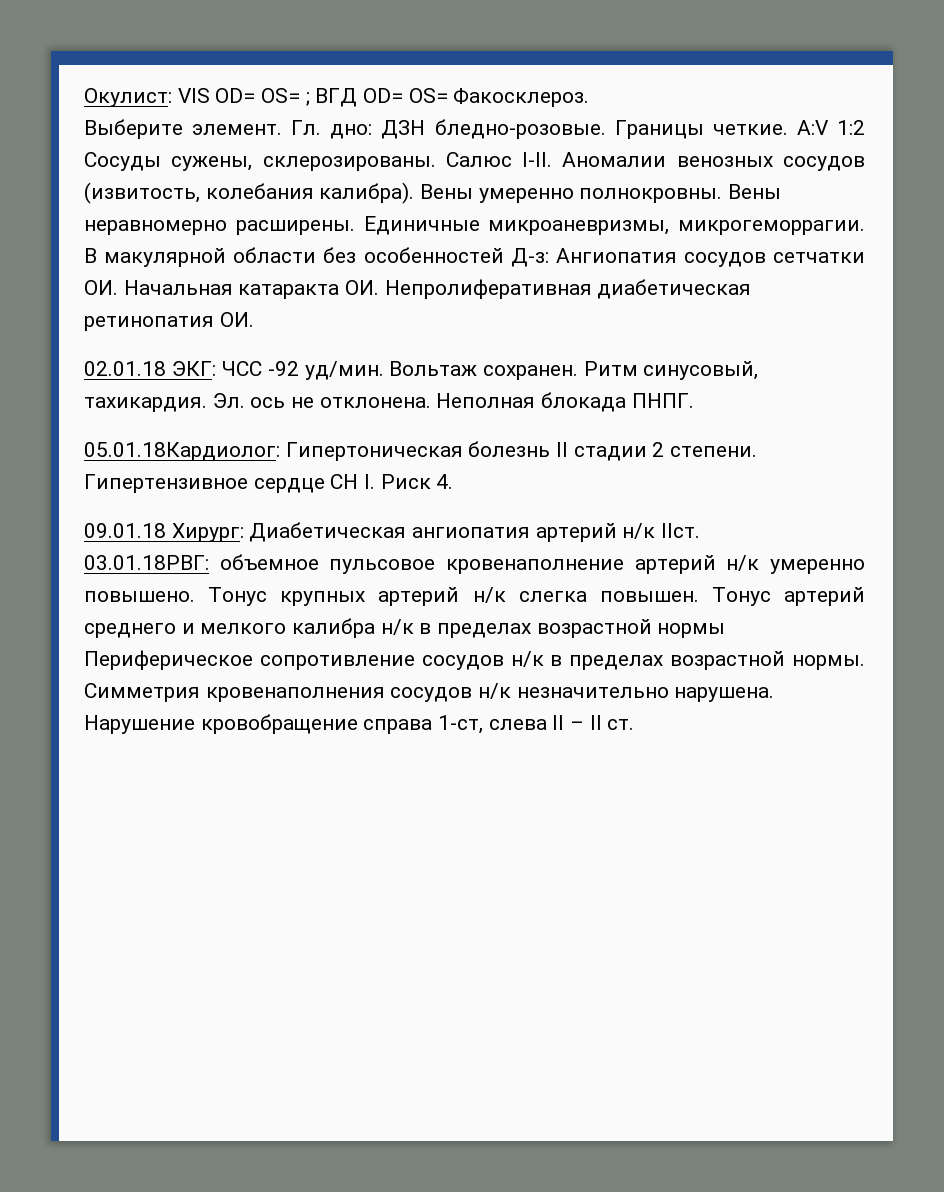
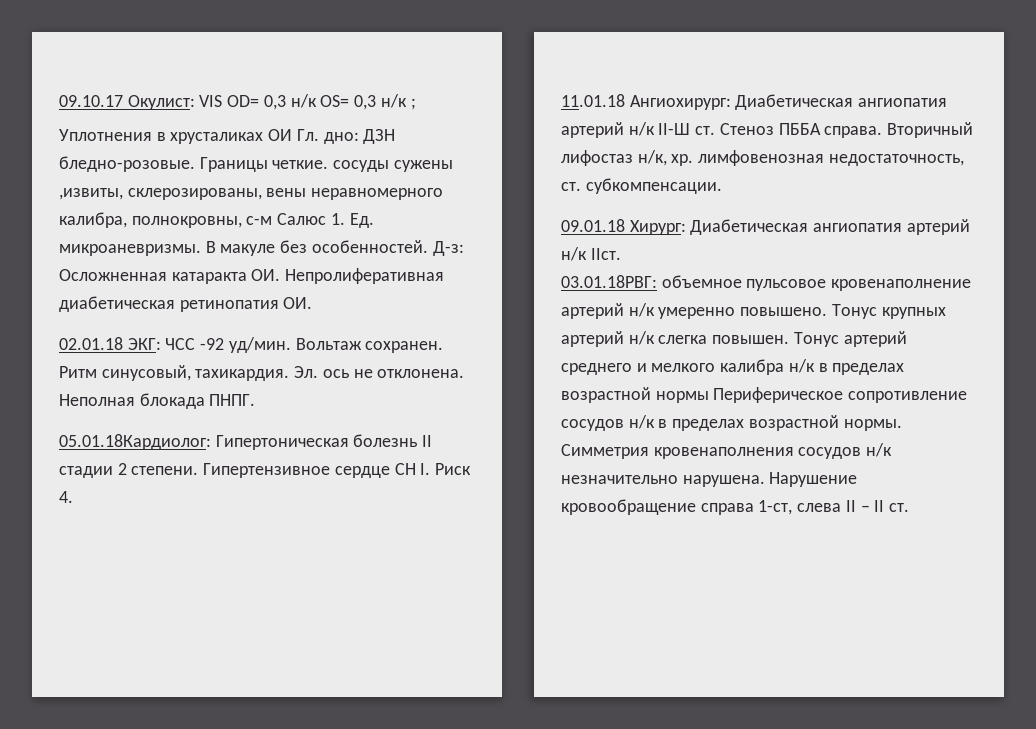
- Окулист: VIS OD= OS= ; ВГД OD= OS= Факосклероз.
- Выберите элемент. Гл. дно: ДЗН бледно-розовые.
+ 09.10.17 Окулист: VIS OD= 0,3 н/к OS= 0,3 н/к ;
+ Уплотнения в хрусталиках ОИ Гл. дно: ДЗН бледно-розовые.
- Границы четкие. А:V 1:2 Сосуды сужены, склерозированы. Салюс I-II. Аномалии венозных сосудов (извитость, колебания калибра). Вены умеренно полнокровны. Вены неравномерно расширены. Единичные микроаневризмы, микрогеморрагии. В макулярной области без особенностей Д-з: Ангиопатия сосудов сетчатки ОИ. Начальная катаракта ОИ. Непролиферативная диабетическая ретинопатия ОИ.
+ Границы четкие. сосуды сужены ,извиты, склерозированы, вены неравномерного калибра, полнокровны, с-м Салюс 1. Ед. микроаневризмы. В макуле без особенностей. Д-з: Осложненная катаракта ОИ. Непролиферативная диабетическая ретинопатия ОИ.
+ 11.01.18 Ангиохирург: Диабетическая ангиопатия артерий н/к II-Ш ст. Стеноз ПББА справа. Вторичный лифостаз н/к, хр. лимфовенозная недостаточность, ст. субкомпенсации.
- Нарушение кровобращение справа 1-ст, слева II – II ст.
+ Нарушение кровообращение справа 1-ст, слева II – II ст.

